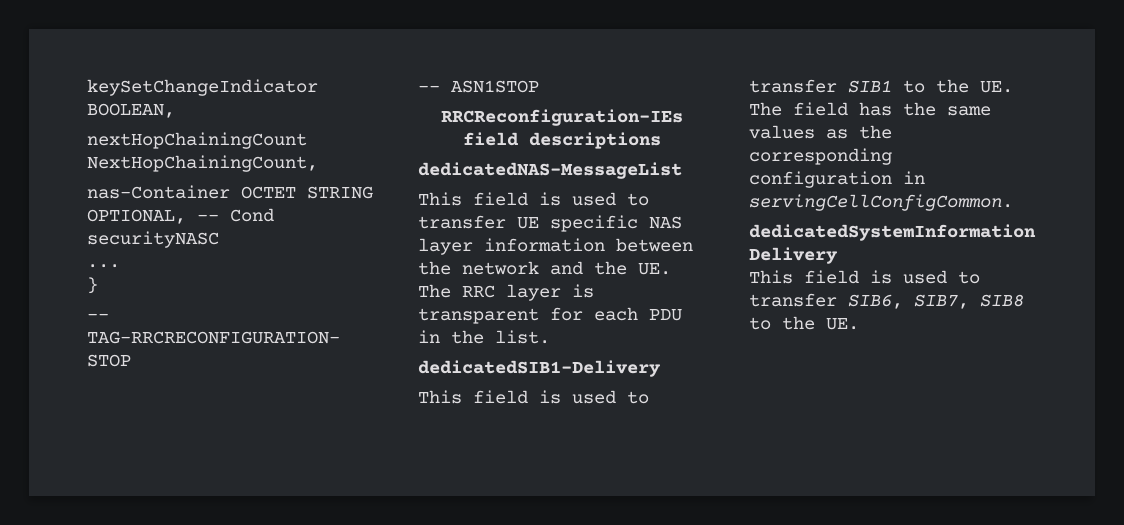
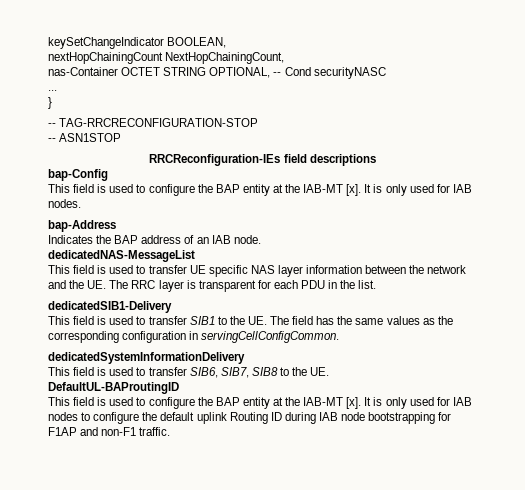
+ bap-Config
+ This field is used to configure the BAP entity at the IAB-MT [x]. It is only used for IAB nodes.
+ bap-Address
+ Indicates the BAP address of an IAB node.
+ DefaultUL-BAProutingID
+ This field is used to configure the BAP entity at the IAB-MT [x]. It is only used for IAB nodes to configure the default uplink Routing ID during IAB node bootstrapping for F1AP and non-F1 traffic.

